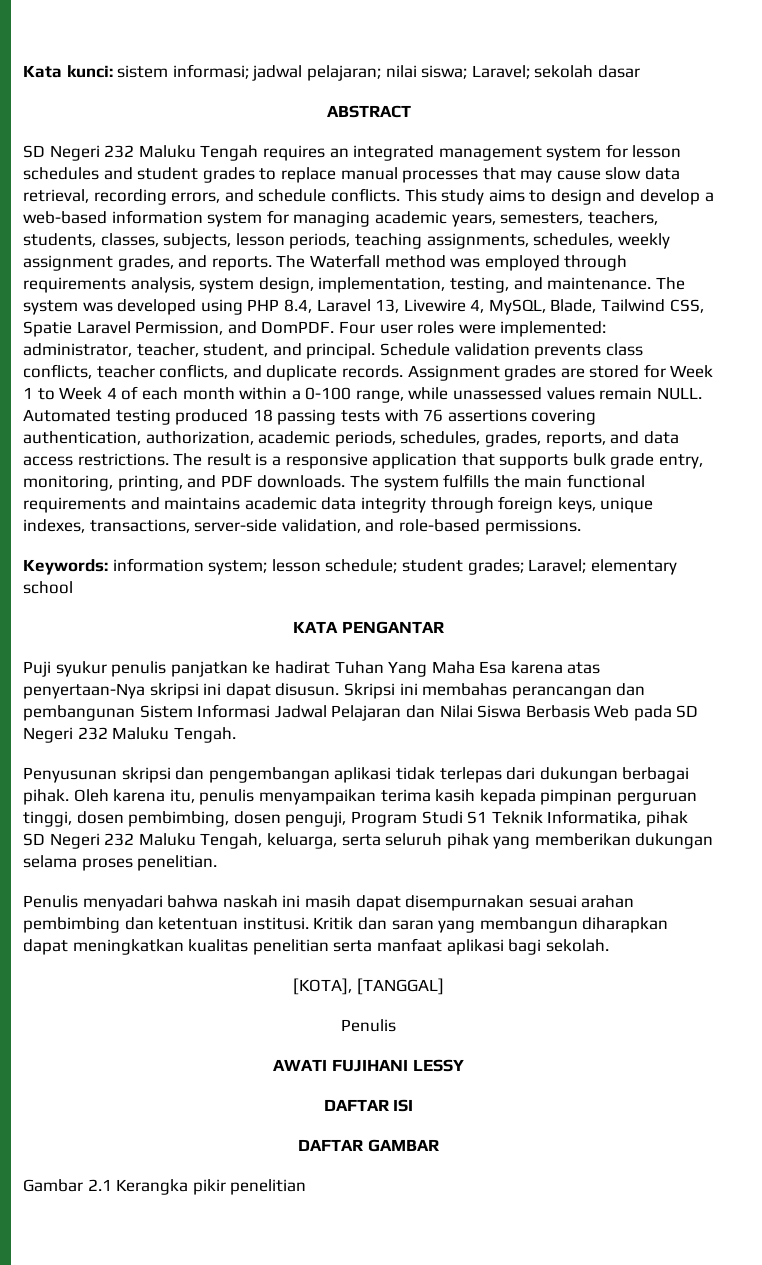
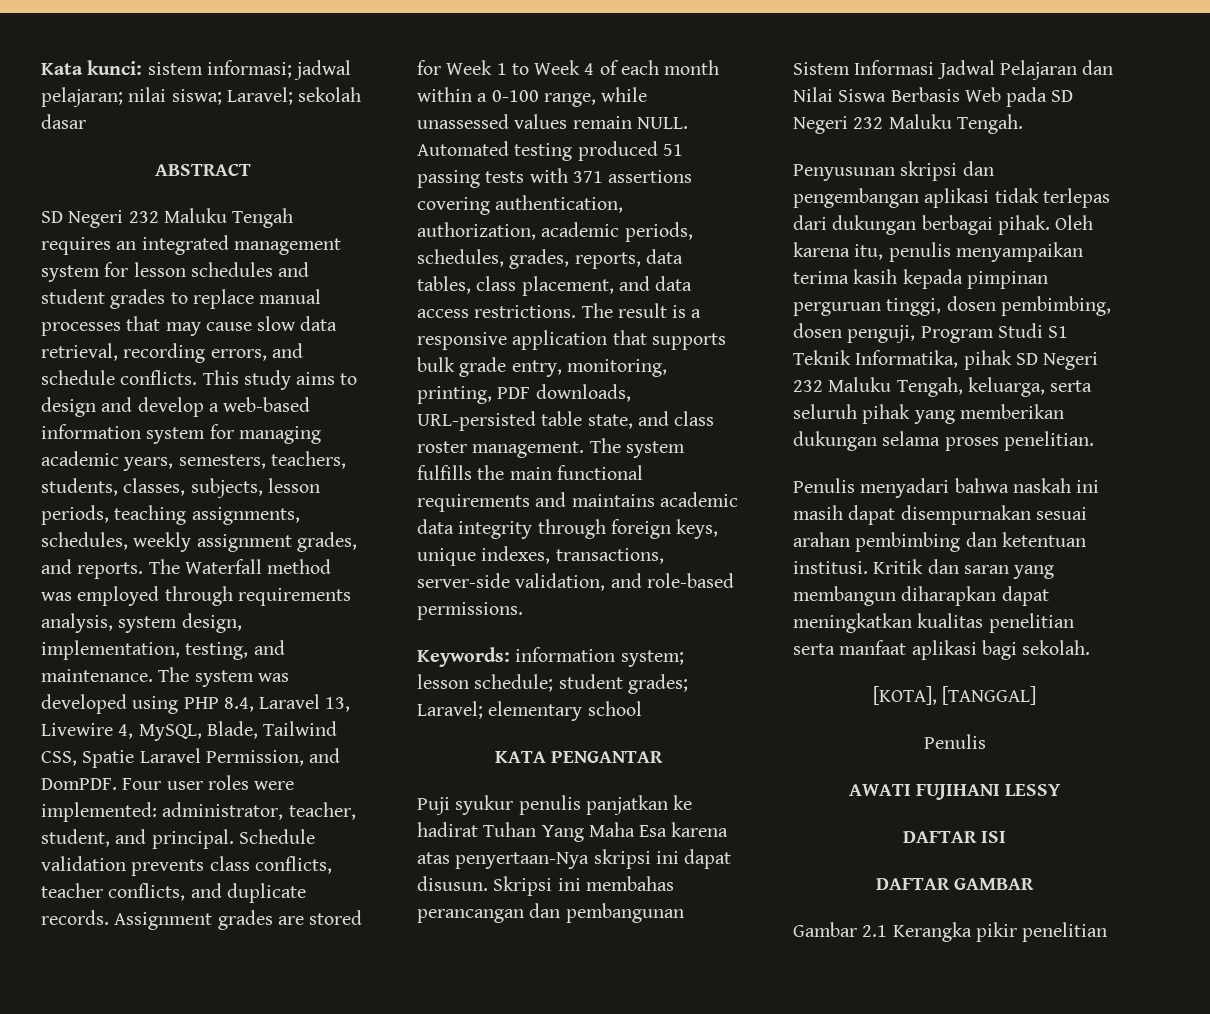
- Automated testing produced 18 passing tests with 76 assertions covering authentication, authorization, academic periods, schedules, grades, reports, and data access restrictions.
+ Automated testing produced 51 passing tests with 371 assertions covering authentication, authorization, academic periods, schedules, grades, reports, data tables, class placement, and data access restrictions.
- The result is a responsive application that supports bulk grade entry, monitoring, printing, and PDF downloads.
+ The result is a responsive application that supports bulk grade entry, monitoring, printing, PDF downloads, URL-persisted table state, and class roster management.

